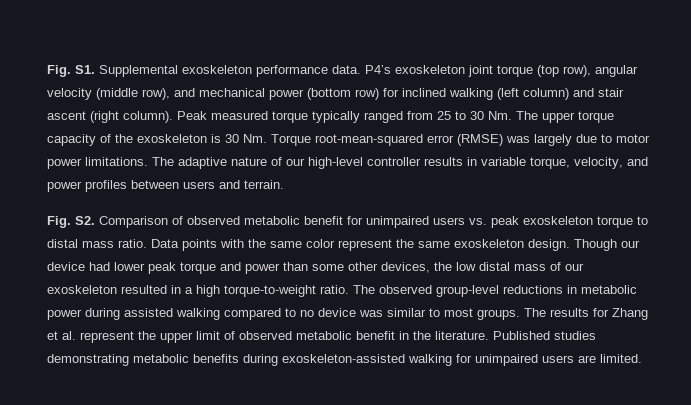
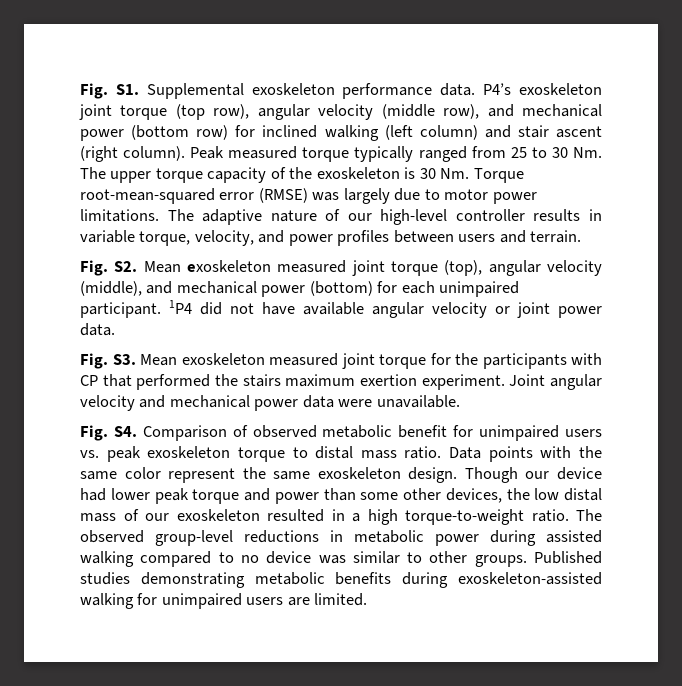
- Fig. S2. Comparison of observed metabolic benefit for unimpaired users vs. peak exoskeleton torque to distal mass ratio.
+ Fig. S2. Mean exoskeleton measured joint torque (top), angular velocity (middle), and mechanical power (bottom) for each unimpaired participant. 1P4 did not have available angular velocity or joint power data.
+ Fig. S3. Mean exoskeleton measured joint torque for the participants with CP that performed the stairs maximum exertion experiment. Joint angular velocity and mechanical power data were unavailable.
+ Fig. S4. Comparison of observed metabolic benefit for unimpaired users vs. peak exoskeleton torque to distal mass ratio.
- The observed group-level reductions in metabolic power during assisted walking compared to no device was similar to most groups. The results for Zhang et al. represent the upper limit of observed metabolic benefit in the literature.
+ The observed group-level reductions in metabolic power during assisted walking compared to no device was similar to other groups.

